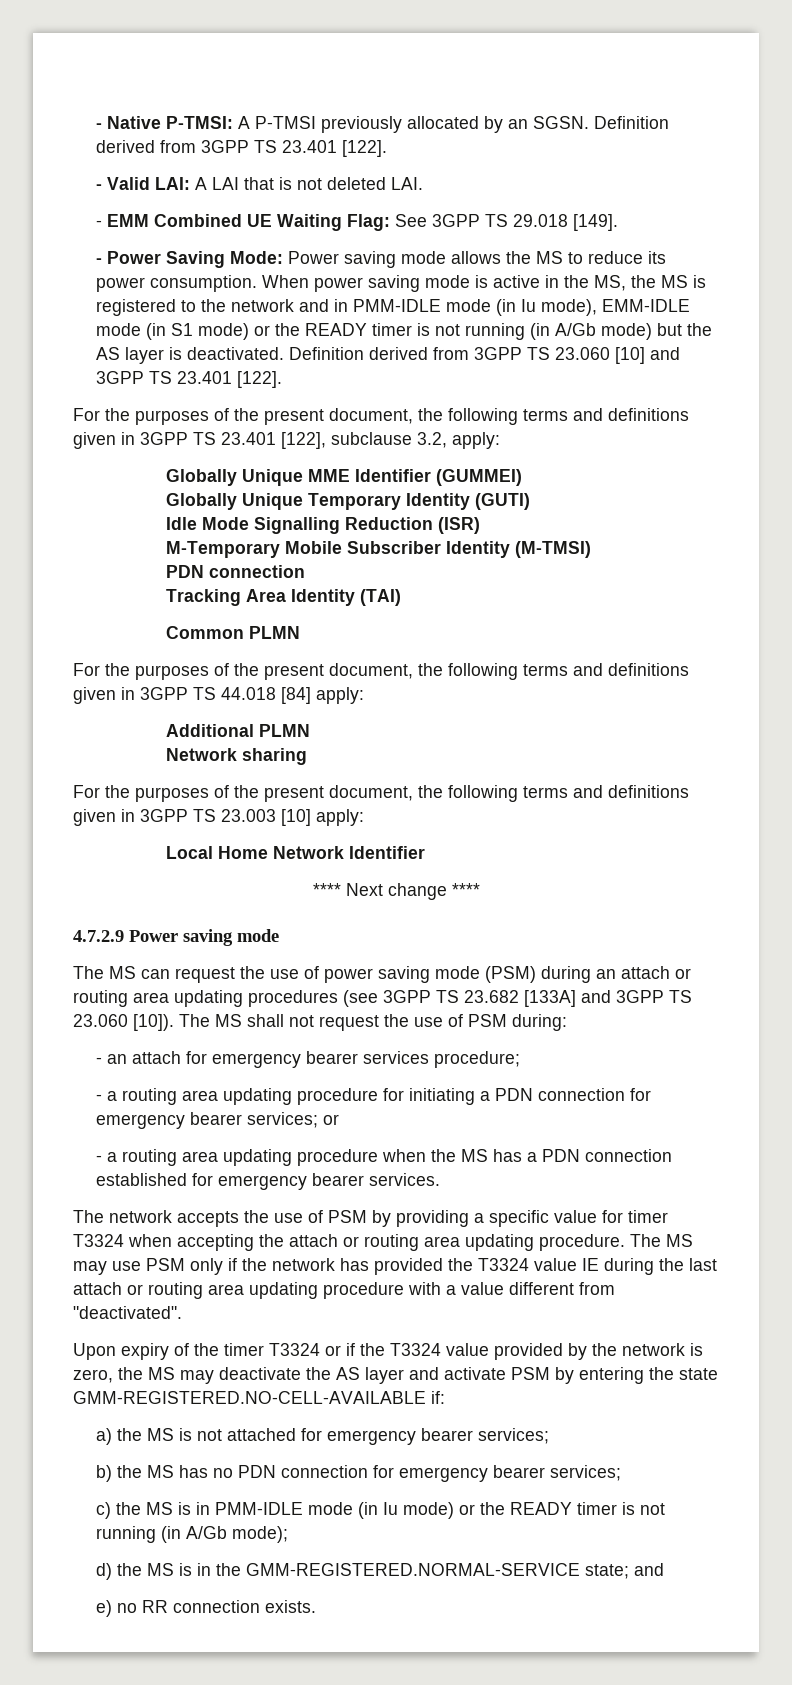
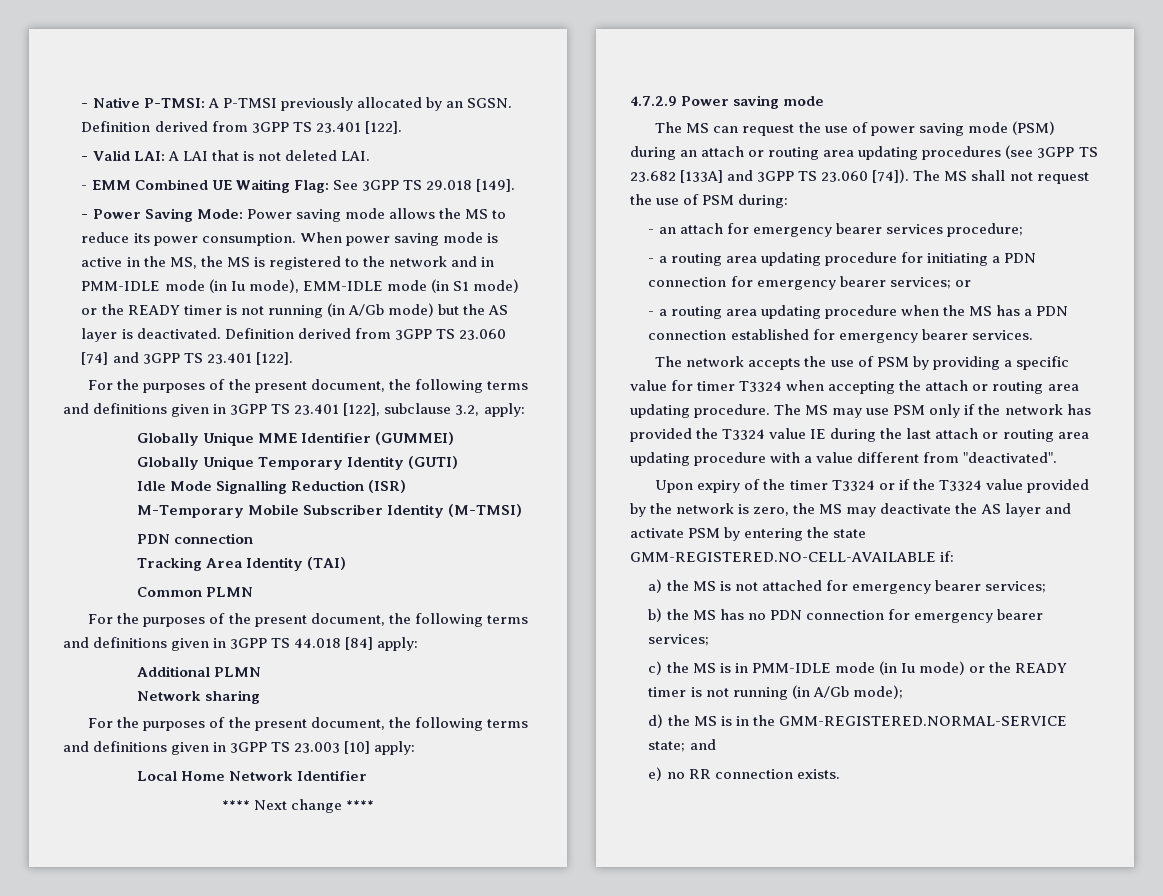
- Definition derived from 3GPP TS 23.060 [10] and 3GPP TS 23.401 [122].
+ Definition derived from 3GPP TS 23.060 [74] and 3GPP TS 23.401 [122].
- The MS can request the use of power saving mode (PSM) during an attach or routing area updating procedures (see 3GPP TS 23.682 [133A] and 3GPP TS 23.060 [10]).
+ The MS can request the use of power saving mode (PSM) during an attach or routing area updating procedures (see 3GPP TS 23.682 [133A] and 3GPP TS 23.060 [74]).

